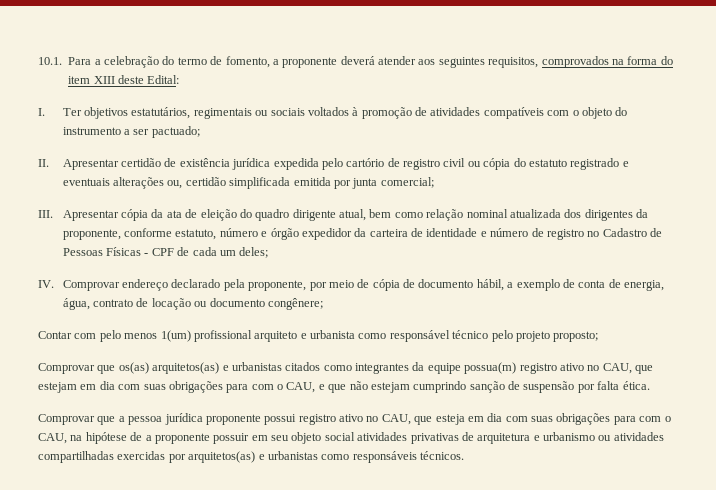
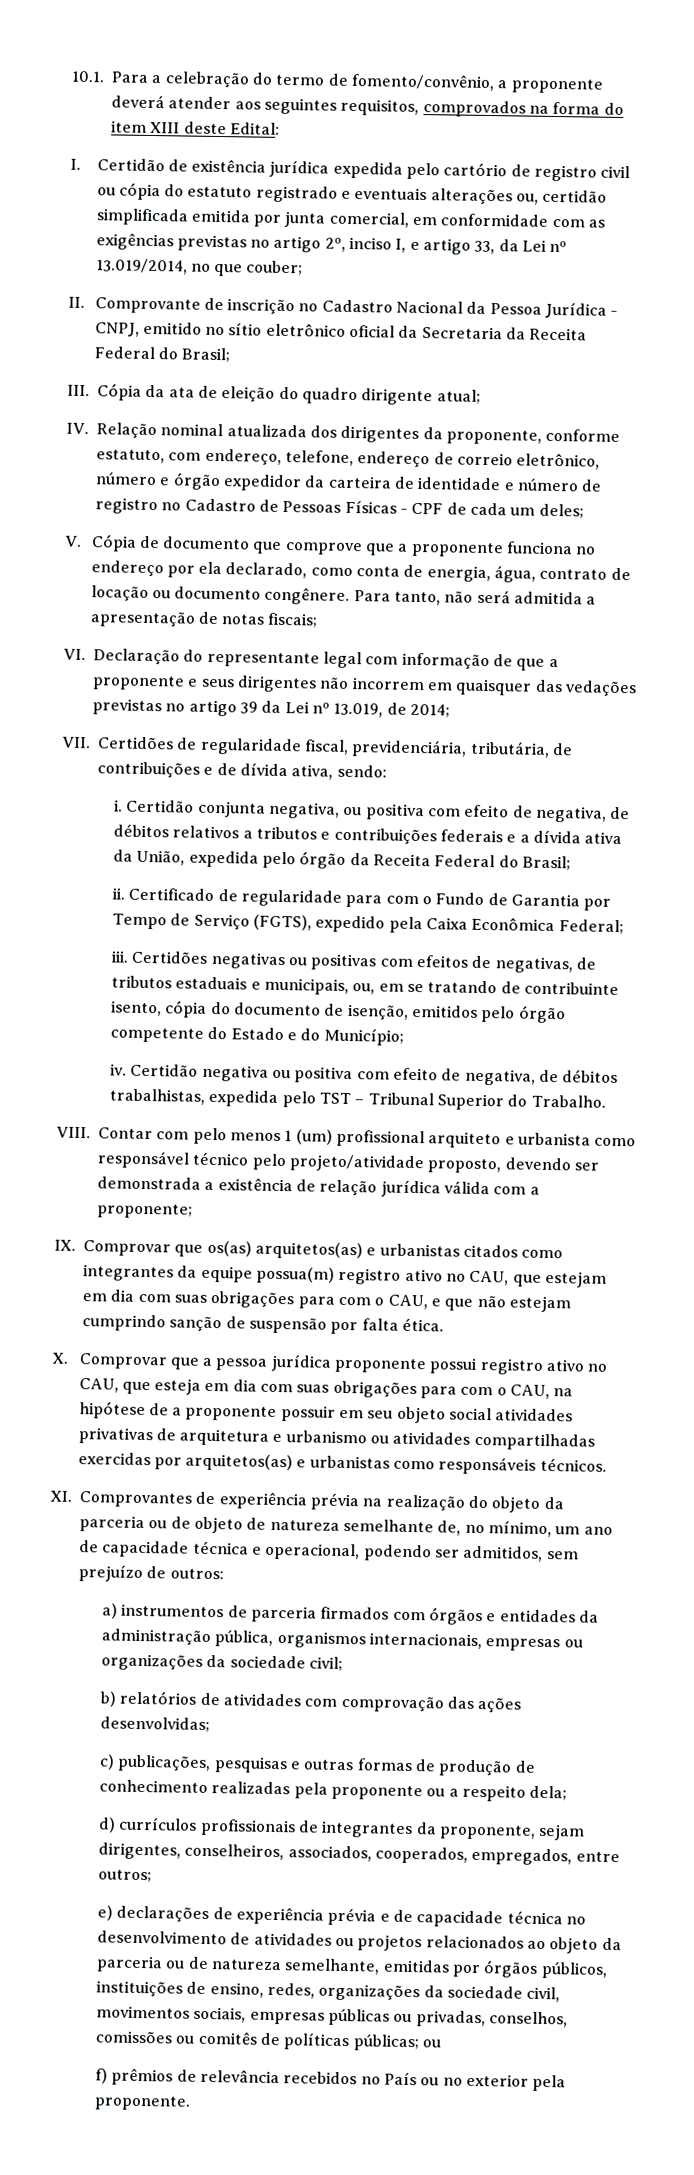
- 10.1. Para a celebração do termo de fomento, a proponente deverá atender aos seguintes requisitos, comprovados na forma do item XIII deste Edital:
+ 10.1. Para a celebração do termo de fomento/convênio, a proponente deverá atender aos seguintes requisitos, comprovados na forma do item XIII deste Edital:
- I. Ter objetivos estatutários, regimentais ou sociais voltados à promoção de atividades compatíveis com o objeto do instrumento a ser pactuado;
- II. Apresentar certidão de existência jurídica expedida pelo cartório de registro civil ou cópia do estatuto registrado e eventuais alterações ou, certidão simplificada emitida por junta comercial;
- III. Apresentar cópia da ata de eleição do quadro dirigente atual, bem como relação nominal atualizada dos dirigentes da proponente, conforme estatuto, número e órgão expedidor da carteira de identidade e número de registro no Cadastro de Pessoas Físicas - CPF de cada um deles;
+ I. Certidão de existência jurídica expedida pelo cartório de registro civil ou cópia do estatuto registrado e eventuais alterações ou, certidão simplificada emitida por junta comercial, em conformidade com as exigências previstas no artigo 2º, inciso I, e artigo 33, da Lei nº 13.019/2014, no que couber;
+ II. Comprovante de inscrição no Cadastro Nacional da Pessoa Jurídica - CNPJ, emitido no sítio eletrônico oficial da Secretaria da Receita Federal do Brasil;
+ III. Cópia da ata de eleição do quadro dirigente atual;
+ IV. Relação nominal atualizada dos dirigentes da proponente, conforme estatuto, com endereço, telefone, endereço de correio eletrônico, número e órgão expedidor da carteira de identidade e número de registro no Cadastro de Pessoas Físicas - CPF de cada um deles;
- IV. Comprovar endereço declarado pela proponente, por meio de cópia de documento hábil, a exemplo de conta de energia, água, contrato de locação ou documento congênere;
- Contar com pelo menos 1(um) profissional arquiteto e urbanista como responsável técnico pelo projeto proposto;
- Comprovar que os(as) arquitetos(as) e urbanistas citados como integrantes da equipe possua(m) registro ativo no CAU, que estejam em dia com suas obrigações para com o CAU, e que não estejam cumprindo sanção de suspensão por falta ética.
+ V. Cópia de documento que comprove que a proponente funciona no endereço por ela declarado, como conta de energia, água, contrato de locação ou documento congênere. Para tanto, não será admitida a apresentação de notas fiscais;
+ VI. Declaração do representante legal com informação de que a proponente e seus dirigentes não incorrem em quaisquer das vedações previstas no artigo 39 da Lei nº 13.019, de 2014;
+ VII. Certidões de regularidade fiscal, previdenciária, tributária, de contribuições e de dívida ativa, sendo:
+ i. Certidão conjunta negativa, ou positiva com efeito de negativa, de débitos relativos a tributos e contribuições federais e a dívida ativa da União, expedida pelo órgão da Receita Federal do Brasil;
+ ii. Certificado de regularidade para com o Fundo de Garantia por Tempo de Serviço (FGTS), expedido pela Caixa Econômica Federal;
+ iii. Certidões negativas ou positivas com efeitos de negativas, de tributos estaduais e municipais, ou, em se tratando de contribuinte isento, cópia do documento de isenção, emitidos pelo órgão competente do Estado e do Município;
+ iv. Certidão negativa ou positiva com efeito de negativa, de débitos trabalhistas, expedida pelo TST – Tribunal Superior do Trabalho.
+ VIII. Contar com pelo menos 1 (um) profissional arquiteto e urbanista como responsável técnico pelo projeto/atividade proposto, devendo ser demonstrada a existência de relação jurídica válida com a proponente;
+ IX. Comprovar que os(as) arquitetos(as) e urbanistas citados como integrantes da equipe possua(m) registro ativo no CAU, que estejam em dia com suas obrigações para com o CAU, e que não estejam cumprindo sanção de suspensão por falta ética.
- Comprovar que a pessoa jurídica proponente possui registro ativo no CAU, que esteja em dia com suas obrigações para com o CAU, na hipótese de a proponente possuir em seu objeto social atividades privativas de arquitetura e urbanismo ou atividades compartilhadas exercidas por arquitetos(as) e urbanistas como responsáveis técnicos.
+ X. Comprovar que a pessoa jurídica proponente possui registro ativo no CAU, que esteja em dia com suas obrigações para com o CAU, na hipótese de a proponente possuir em seu objeto social atividades privativas de arquitetura e urbanismo ou atividades compartilhadas exercidas por arquitetos(as) e urbanistas como responsáveis técnicos.
+ XI. Comprovantes de experiência prévia na realização do objeto da parceria ou de objeto de natureza semelhante de, no mínimo, um ano de capacidade técnica e operacional, podendo ser admitidos, sem prejuízo de outros:
+ a) instrumentos de parceria firmados com órgãos e entidades da administração pública, organismos internacionais, empresas ou organizações da sociedade civil;
+ b) relatórios de atividades com comprovação das ações desenvolvidas;
+ c) publicações, pesquisas e outras formas de produção de conhecimento realizadas pela proponente ou a respeito dela;
+ d) currículos profissionais de integrantes da proponente, sejam dirigentes, conselheiros, associados, cooperados, empregados, entre outros;
+ e) declarações de experiência prévia e de capacidade técnica no desenvolvimento de atividades ou projetos relacionados ao objeto da parceria ou de natureza semelhante, emitidas por órgãos públicos, instituições de ensino, redes, organizações da sociedade civil, movimentos sociais, empresas públicas ou privadas, conselhos, comissões ou comitês de políticas públicas; ou
+ f) prêmios de relevância recebidos no País ou no exterior pela proponente.

